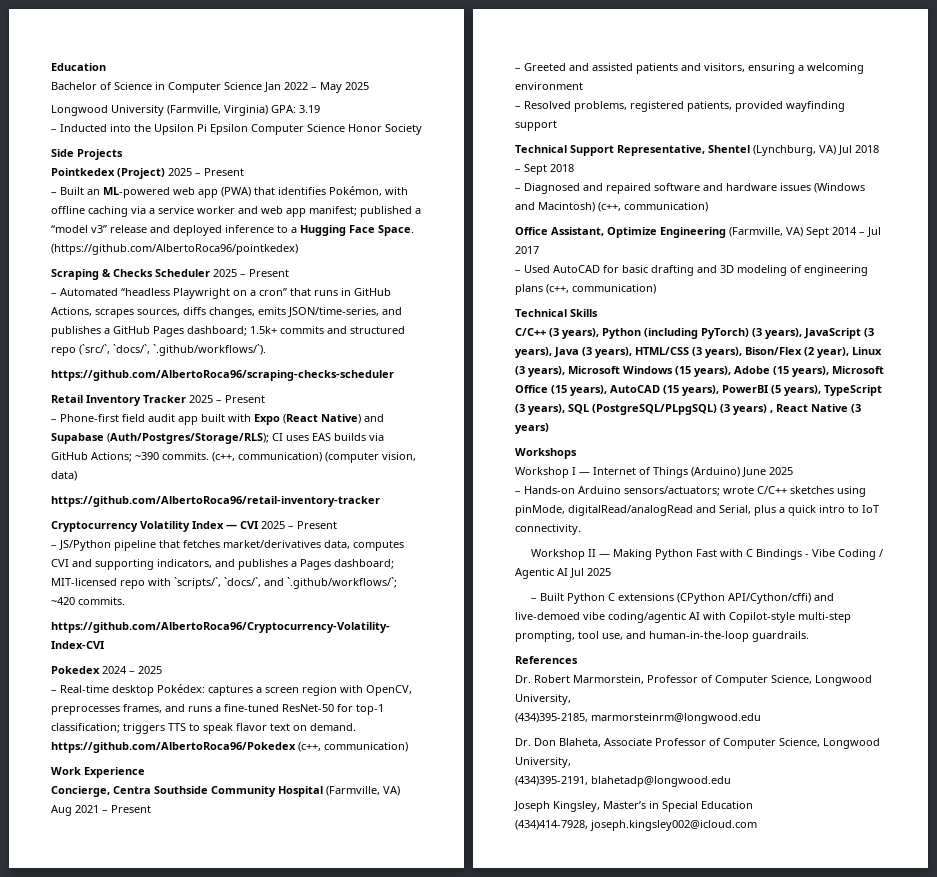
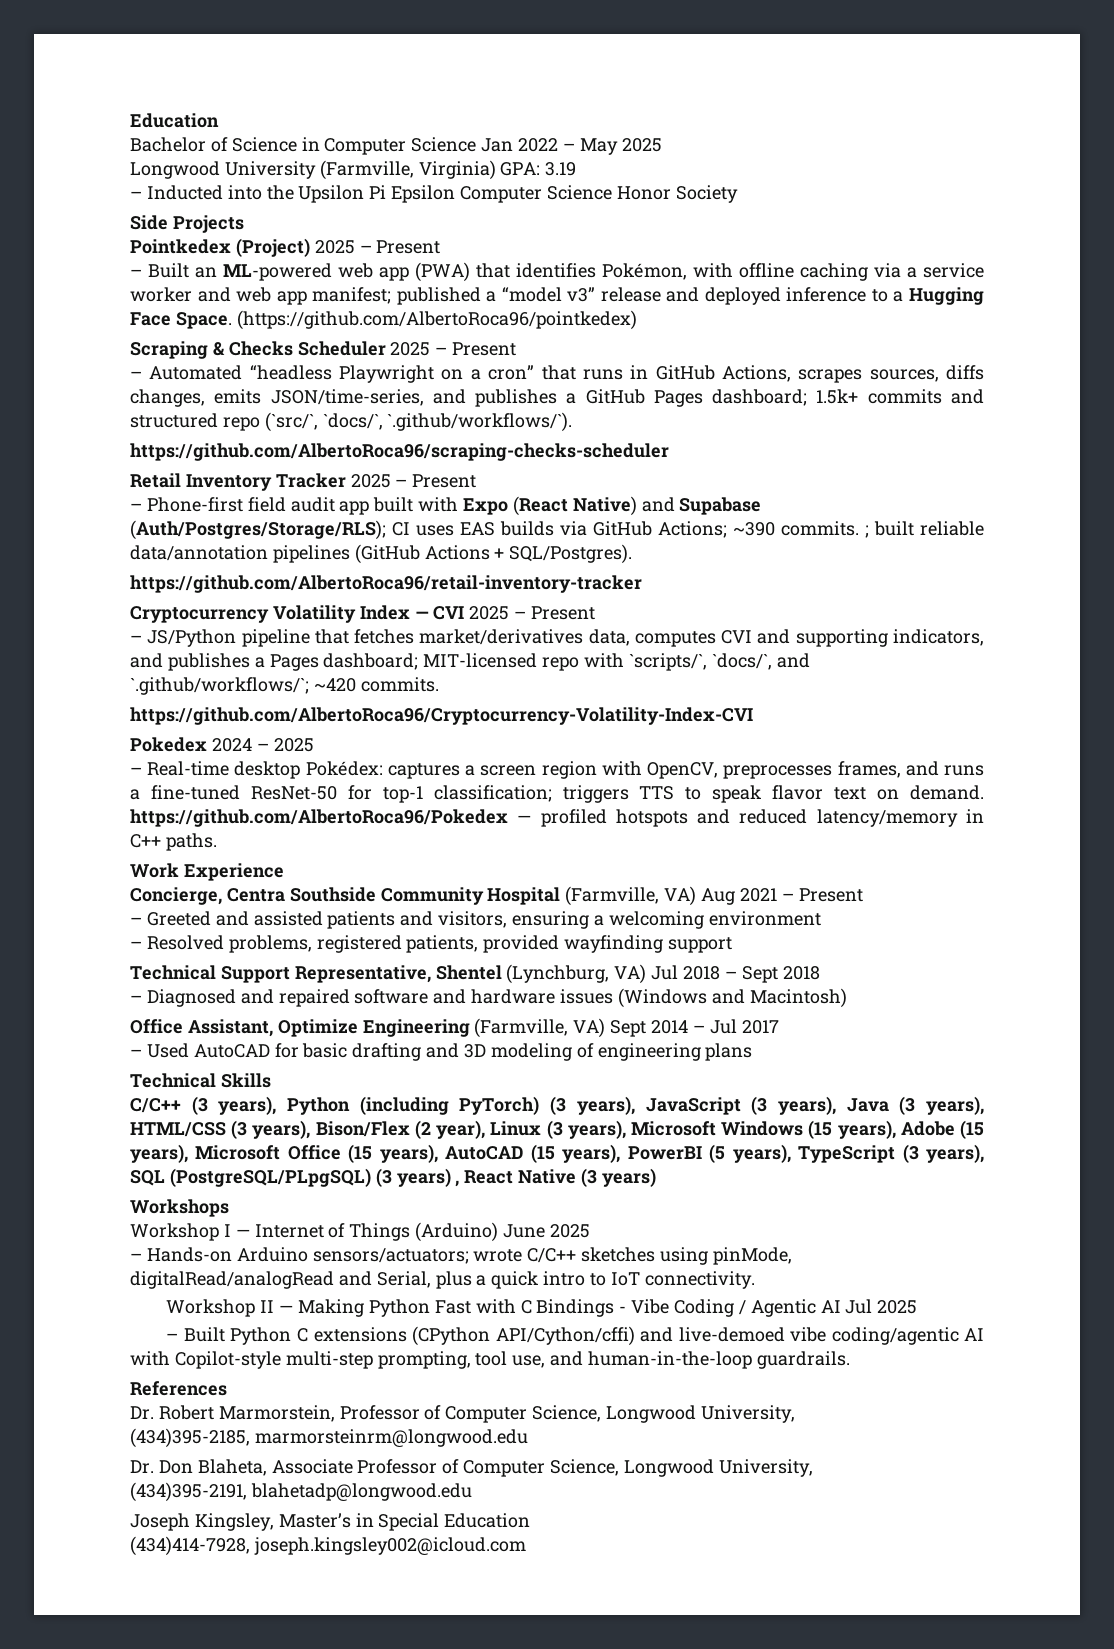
- – Phone-first field audit app built with Expo (React Native) and Supabase (Auth/Postgres/Storage/RLS); CI uses EAS builds via GitHub Actions; ~390 commits. (c++, communication) (computer vision, data)
+ – Phone-first field audit app built with Expo (React Native) and Supabase (Auth/Postgres/Storage/RLS); CI uses EAS builds via GitHub Actions; ~390 commits. ; built reliable data/annotation pipelines (GitHub Actions + SQL/Postgres).
- – Real-time desktop Pokédex: captures a screen region with OpenCV, preprocesses frames, and runs a fine-tuned ResNet-50 for top-1 classification; triggers TTS to speak flavor text on demand. https://github.com/AlbertoRoca96/Pokedex (c++, communication)
+ – Real-time desktop Pokédex: captures a screen region with OpenCV, preprocesses frames, and runs a fine-tuned ResNet-50 for top-1 classification; triggers TTS to speak flavor text on demand. https://github.com/AlbertoRoca96/Pokedex — profiled hotspots and reduced latency/memory in C++ paths.
- – Diagnosed and repaired software and hardware issues (Windows and Macintosh) (c++, communication)
+ – Diagnosed and repaired software and hardware issues (Windows and Macintosh)
- – Used AutoCAD for basic drafting and 3D modeling of engineering plans (c++, communication)
+ – Used AutoCAD for basic drafting and 3D modeling of engineering plans

